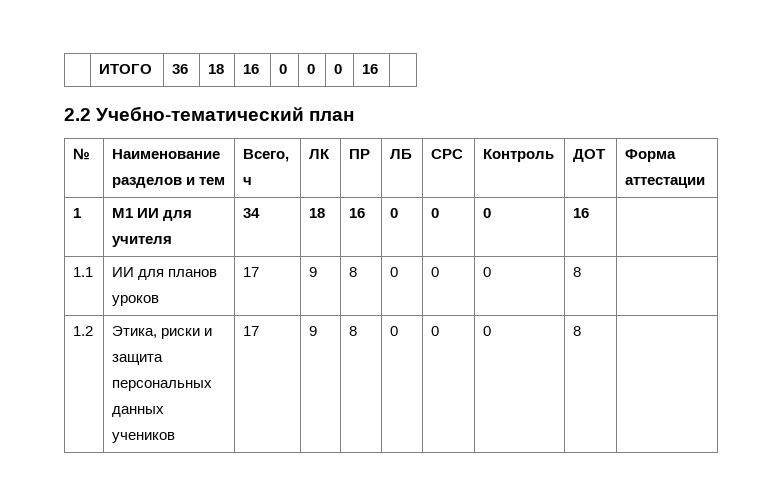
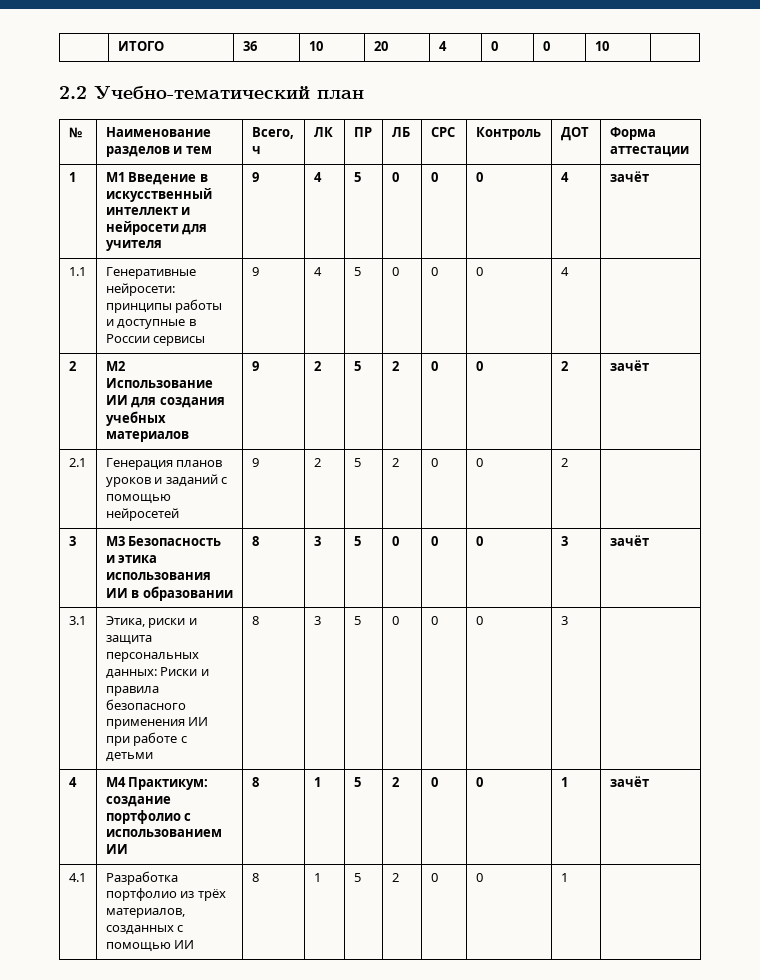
- | ИТОГО | 36 | 18 | 16 | 0 | 0 | 0 | 16 |
+ | ИТОГО | 36 | 10 | 20 | 4 | 0 | 0 | 10 |
- 1 | М1 ИИ для учителя | 34 | 18 | 16 | 0 | 0 | 0 | 16 |
+ 1 | М1 Введение в искусственный интеллект и нейросети для учителя | 9 | 4 | 5 | 0 | 0 | 0 | 4 | зачёт
- 1.1 | ИИ для планов уроков | 17 | 9 | 8 | 0 | 0 | 0 | 8 |
- 1.2 | Этика, риски и защита персональных данных учеников | 17 | 9 | 8 | 0 | 0 | 0 | 8 |
+ 1.1 | Генеративные нейросети: принципы работы и доступные в России сервисы | 9 | 4 | 5 | 0 | 0 | 0 | 4 |
+ 2 | М2 Использование ИИ для создания учебных материалов | 9 | 2 | 5 | 2 | 0 | 0 | 2 | зачёт
+ 2.1 | Генерация планов уроков и заданий с помощью нейросетей | 9 | 2 | 5 | 2 | 0 | 0 | 2 |
+ 3 | М3 Безопасность и этика использования ИИ в образовании | 8 | 3 | 5 | 0 | 0 | 0 | 3 | зачёт
+ 3.1 | Этика, риски и защита персональных данных: Риски и правила безопасного применения ИИ при работе с детьми | 8 | 3 | 5 | 0 | 0 | 0 | 3 |
+ 4 | М4 Практикум: создание портфолио с использованием ИИ | 8 | 1 | 5 | 2 | 0 | 0 | 1 | зачёт
+ 4.1 | Разработка портфолио из трёх материалов, созданных с помощью ИИ | 8 | 1 | 5 | 2 | 0 | 0 | 1 |

